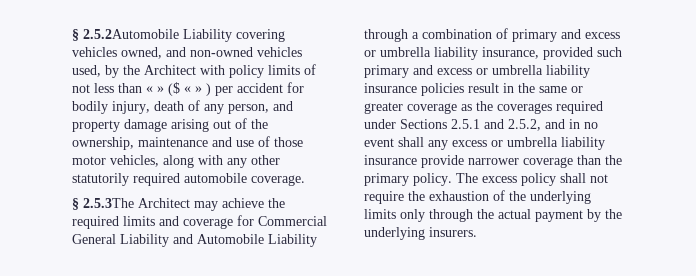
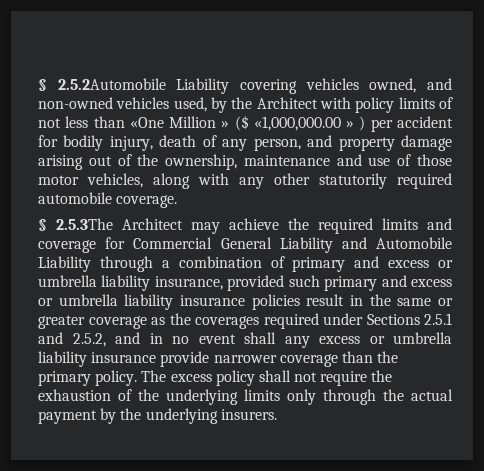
- § 2.5.2Automobile Liability covering vehicles owned, and non-owned vehicles used, by the Architect with policy limits of not less than « » ($ « » ) per accident for bodily injury, death of any person, and property damage arising out of the ownership, maintenance and use of those motor vehicles, along with any other statutorily required automobile coverage.
+ § 2.5.2Automobile Liability covering vehicles owned, and non-owned vehicles used, by the Architect with policy limits of not less than «One Million » ($ «1,000,000.00 » ) per accident for bodily injury, death of any person, and property damage arising out of the ownership, maintenance and use of those motor vehicles, along with any other statutorily required automobile coverage.

